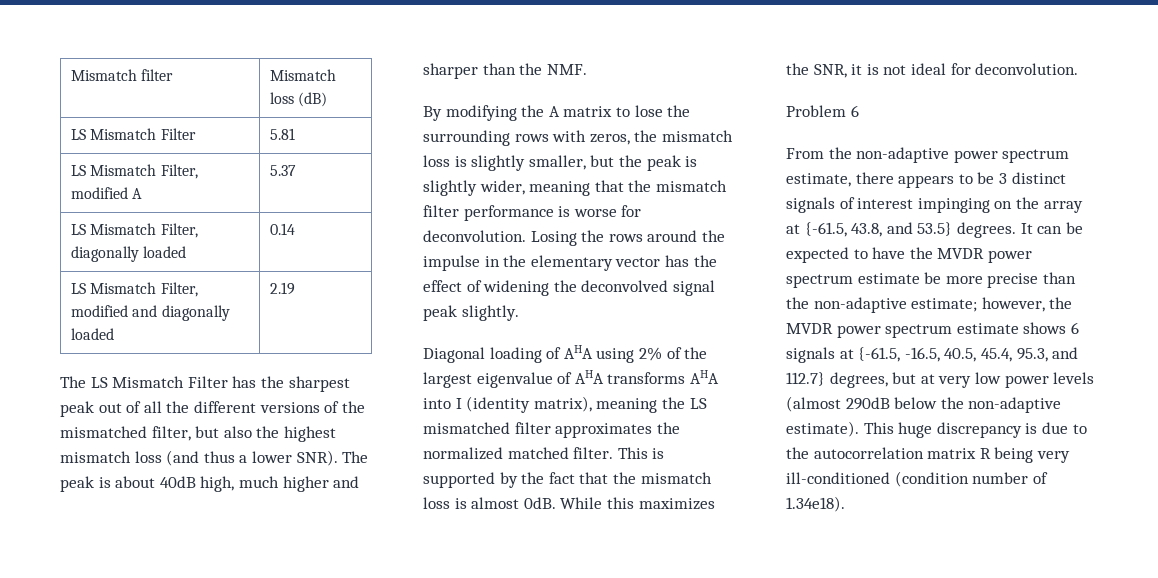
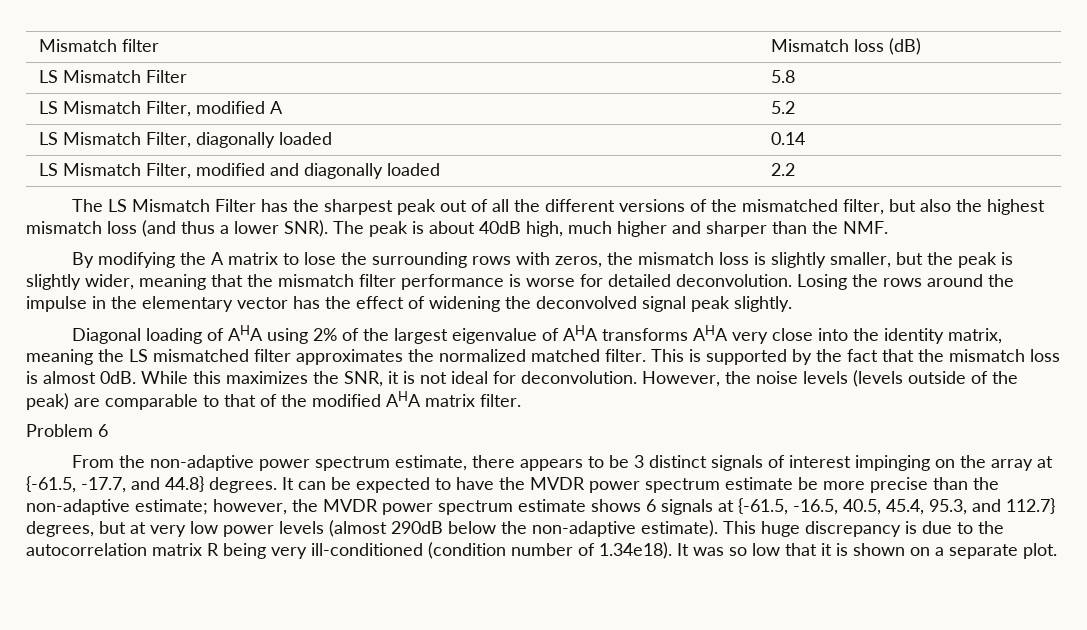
- LS Mismatch Filter | 5.81
+ LS Mismatch Filter | 5.8
- LS Mismatch Filter, modified A | 5.37
+ LS Mismatch Filter, modified A | 5.2
- LS Mismatch Filter, modified and diagonally loaded | 2.19
+ LS Mismatch Filter, modified and diagonally loaded | 2.2
- By modifying the A matrix to lose the surrounding rows with zeros, the mismatch loss is slightly smaller, but the peak is slightly wider, meaning that the mismatch filter performance is worse for deconvolution.
+ By modifying the A matrix to lose the surrounding rows with zeros, the mismatch loss is slightly smaller, but the peak is slightly wider, meaning that the mismatch filter performance is worse for detailed deconvolution.
- Diagonal loading of AHA using 2% of the largest eigenvalue of AHA transforms AHA into I (identity matrix), meaning the LS mismatched filter approximates the normalized matched filter.
+ Diagonal loading of AHA using 2% of the largest eigenvalue of AHA transforms AHA very close into the identity matrix, meaning the LS mismatched filter approximates the normalized matched filter.
+ However, the noise levels (levels outside of the peak) are comparable to that of the modified AHA matrix filter.
- From the non-adaptive power spectrum estimate, there appears to be 3 distinct signals of interest impinging on the array at {-61.5, 43.8, and 53.5} degrees.
+ From the non-adaptive power spectrum estimate, there appears to be 3 distinct signals of interest impinging on the array at {-61.5, -17.7, and 44.8} degrees.
- This huge discrepancy is due to the autocorrelation matrix R being very ill-conditioned (condition number of 1.34e18).
+ This huge discrepancy is due to the autocorrelation matrix R being very ill-conditioned (condition number of 1.34e18). It was so low that it is shown on a separate plot.

